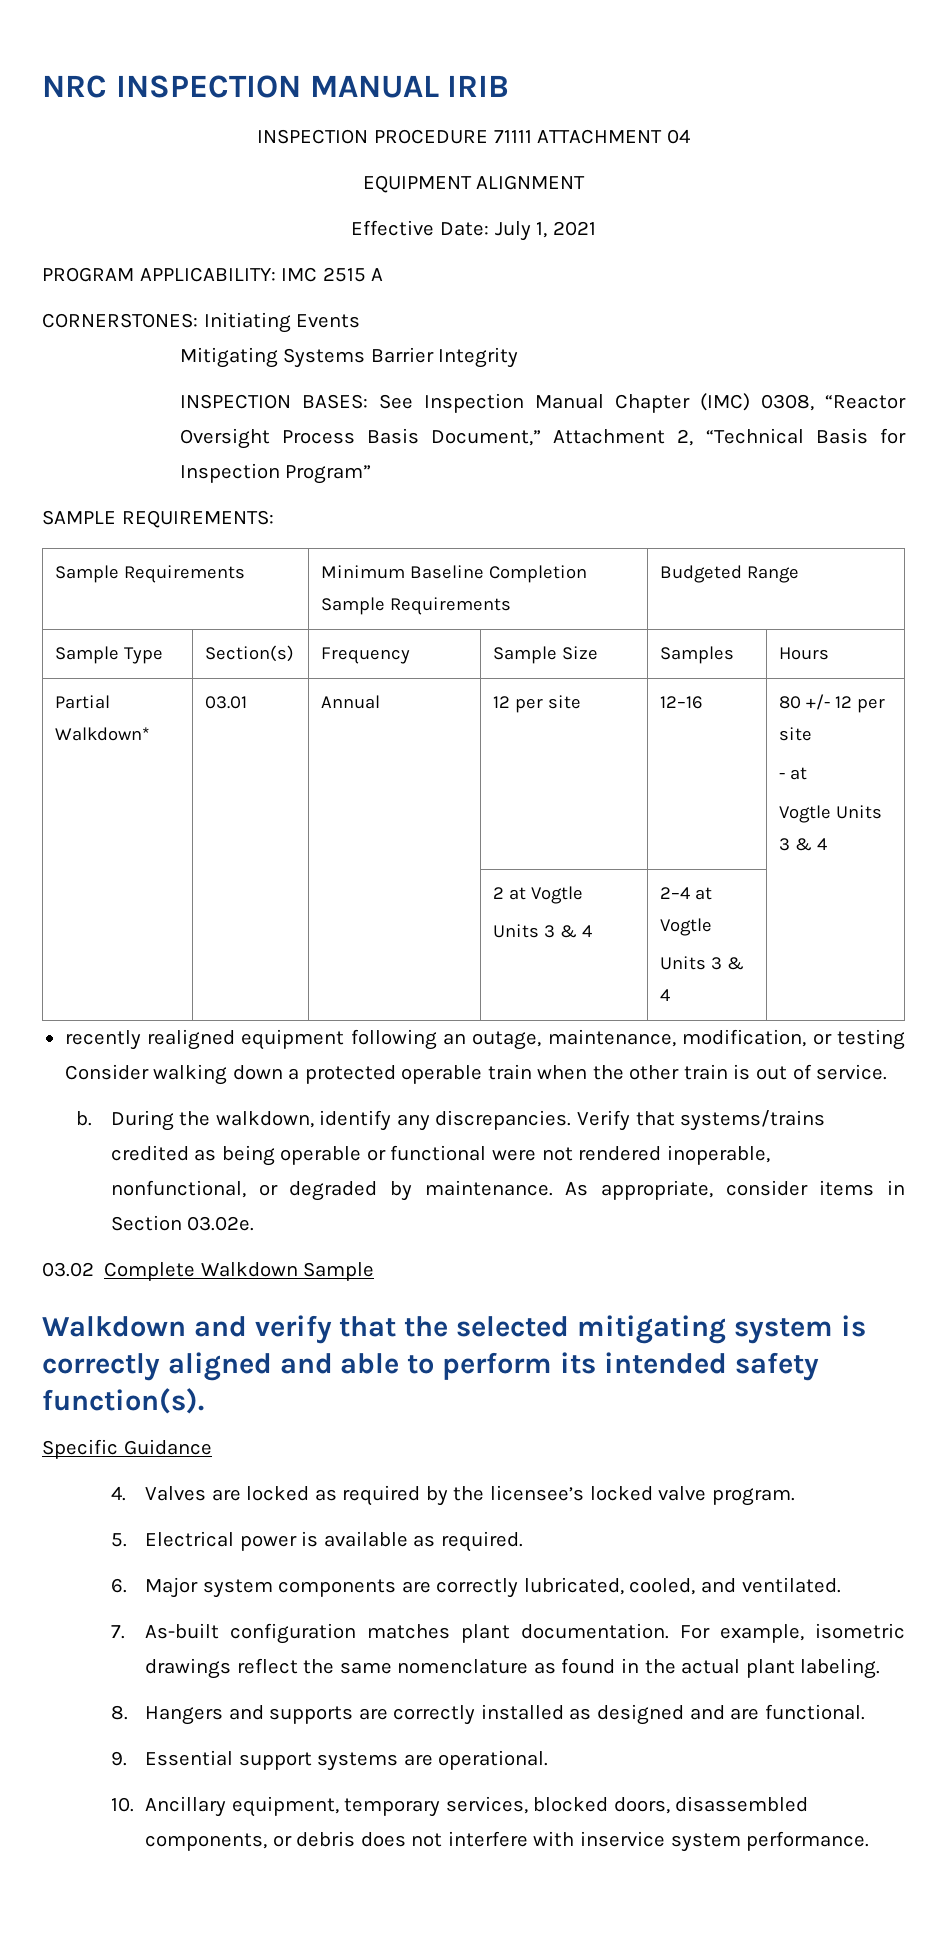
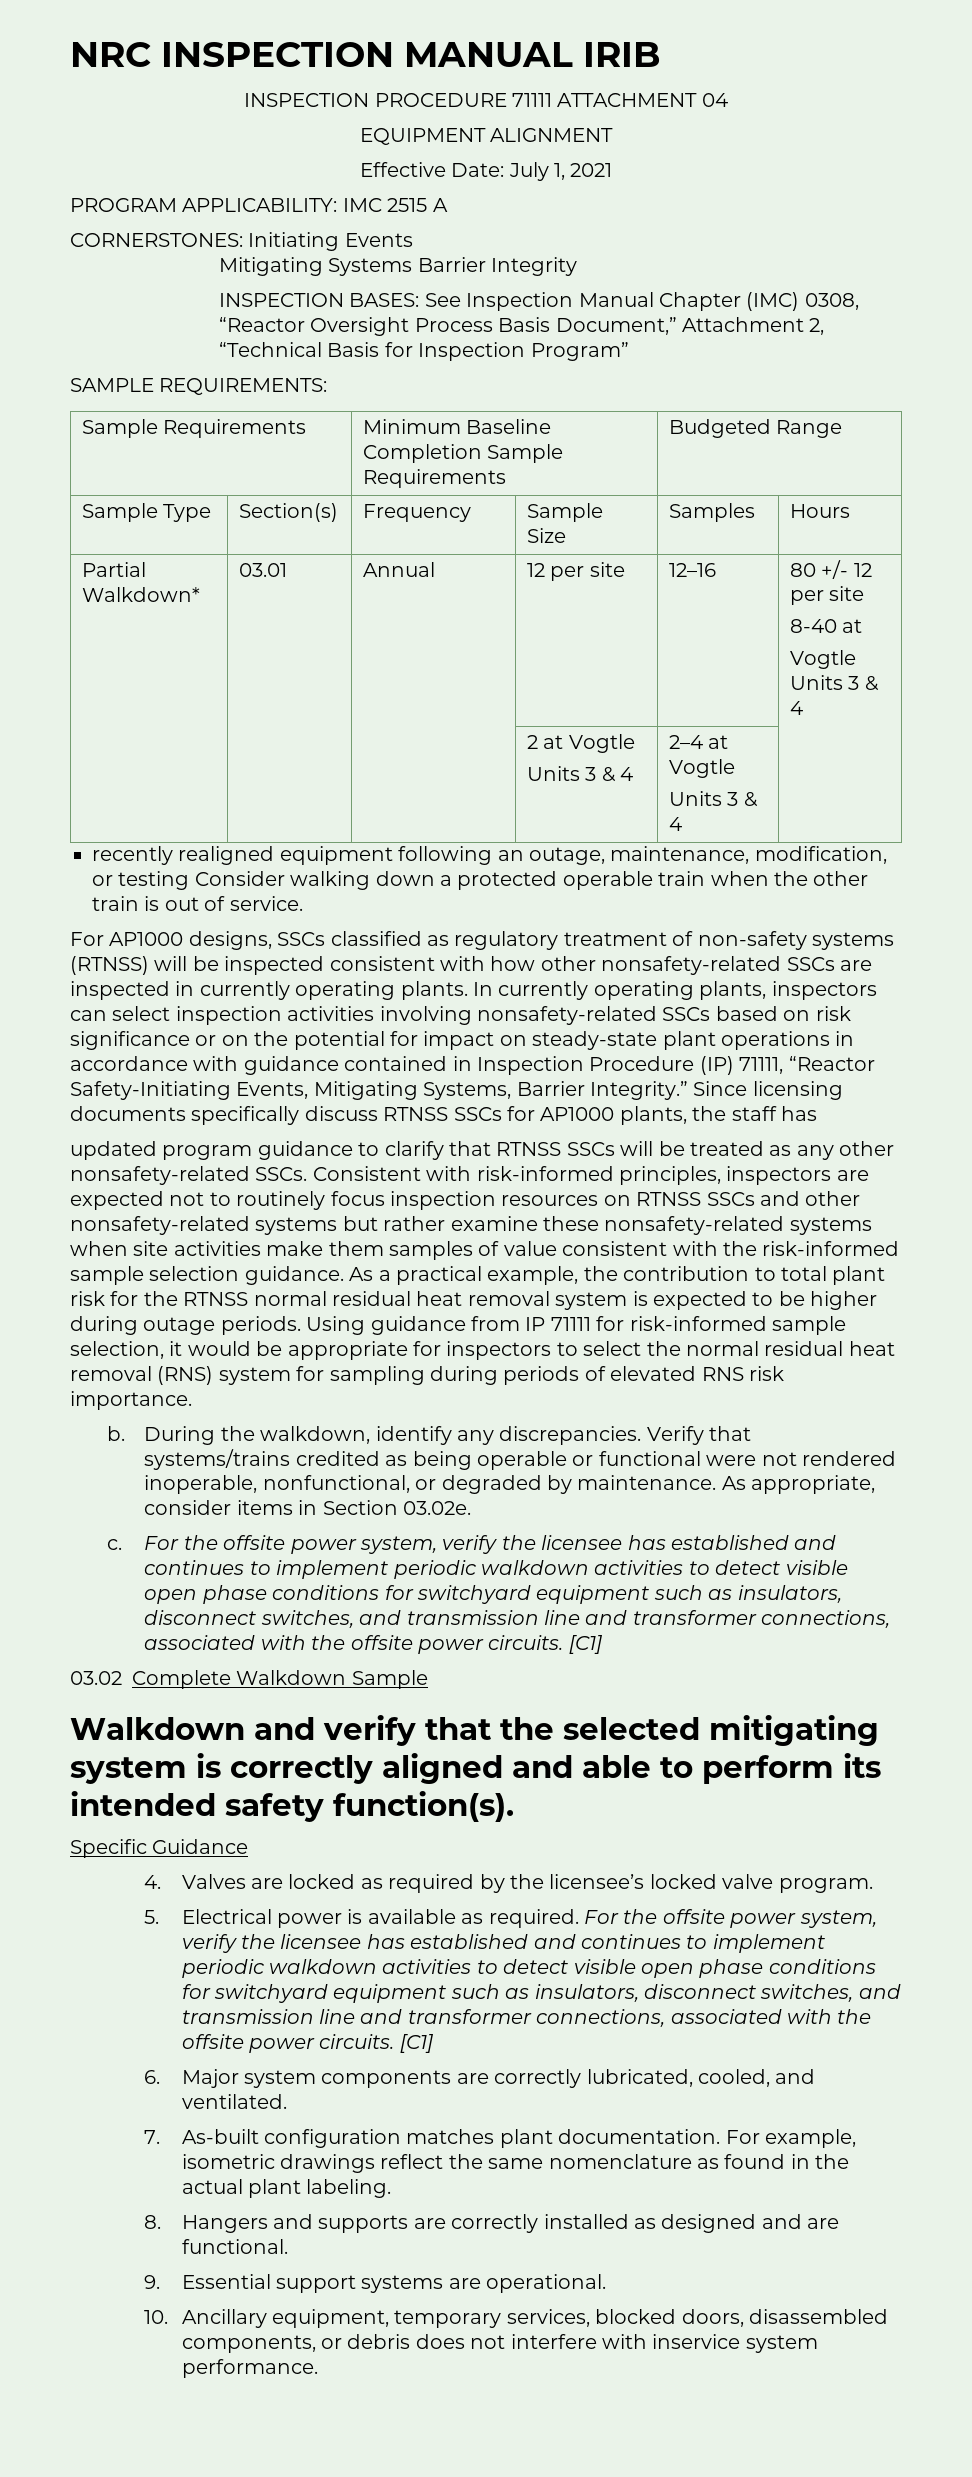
  Partial Walkdown* | 03.01 | Annual | 12 per site | 12–16 | 80 +/- 12 per site
- - at
+ 8-40 at
+ For AP1000 designs, SSCs classified as regulatory treatment of non-safety systems (RTNSS) will be inspected consistent with how other nonsafety-related SSCs are inspected in currently operating plants. In currently operating plants, inspectors can select inspection activities involving nonsafety-related SSCs based on risk significance or on the potential for impact on steady-state plant operations in accordance with guidance contained in Inspection Procedure (IP) 71111, “Reactor Safety-Initiating Events, Mitigating Systems, Barrier Integrity.” Since licensing documents specifically discuss RTNSS SSCs for AP1000 plants, the staff has
+ updated program guidance to clarify that RTNSS SSCs will be treated as any other nonsafety-related SSCs. Consistent with risk-informed principles, inspectors are expected not to routinely focus inspection resources on RTNSS SSCs and other nonsafety-related systems but rather examine these nonsafety-related systems when site activities make them samples of value consistent with the risk-informed sample selection guidance. As a practical example, the contribution to total plant risk for the RTNSS normal residual heat removal system is expected to be higher during outage periods. Using guidance from IP 71111 for risk-informed sample selection, it would be appropriate for inspectors to select the normal residual heat removal (RNS) system for sampling during periods of elevated RNS risk importance.
+ c. For the offsite power system, verify the licensee has established and continues to implement periodic walkdown activities to detect visible open phase conditions for switchyard equipment such as insulators, disconnect switches, and transmission line and transformer connections, associated with the offsite power circuits. [C1]
- 5. Electrical power is available as required.
+ 5. Electrical power is available as required. For the offsite power system, verify the licensee has established and continues to implement periodic walkdown activities to detect visible open phase conditions for switchyard equipment such as insulators, disconnect switches, and transmission line and transformer connections, associated with the offsite power circuits. [C1]

